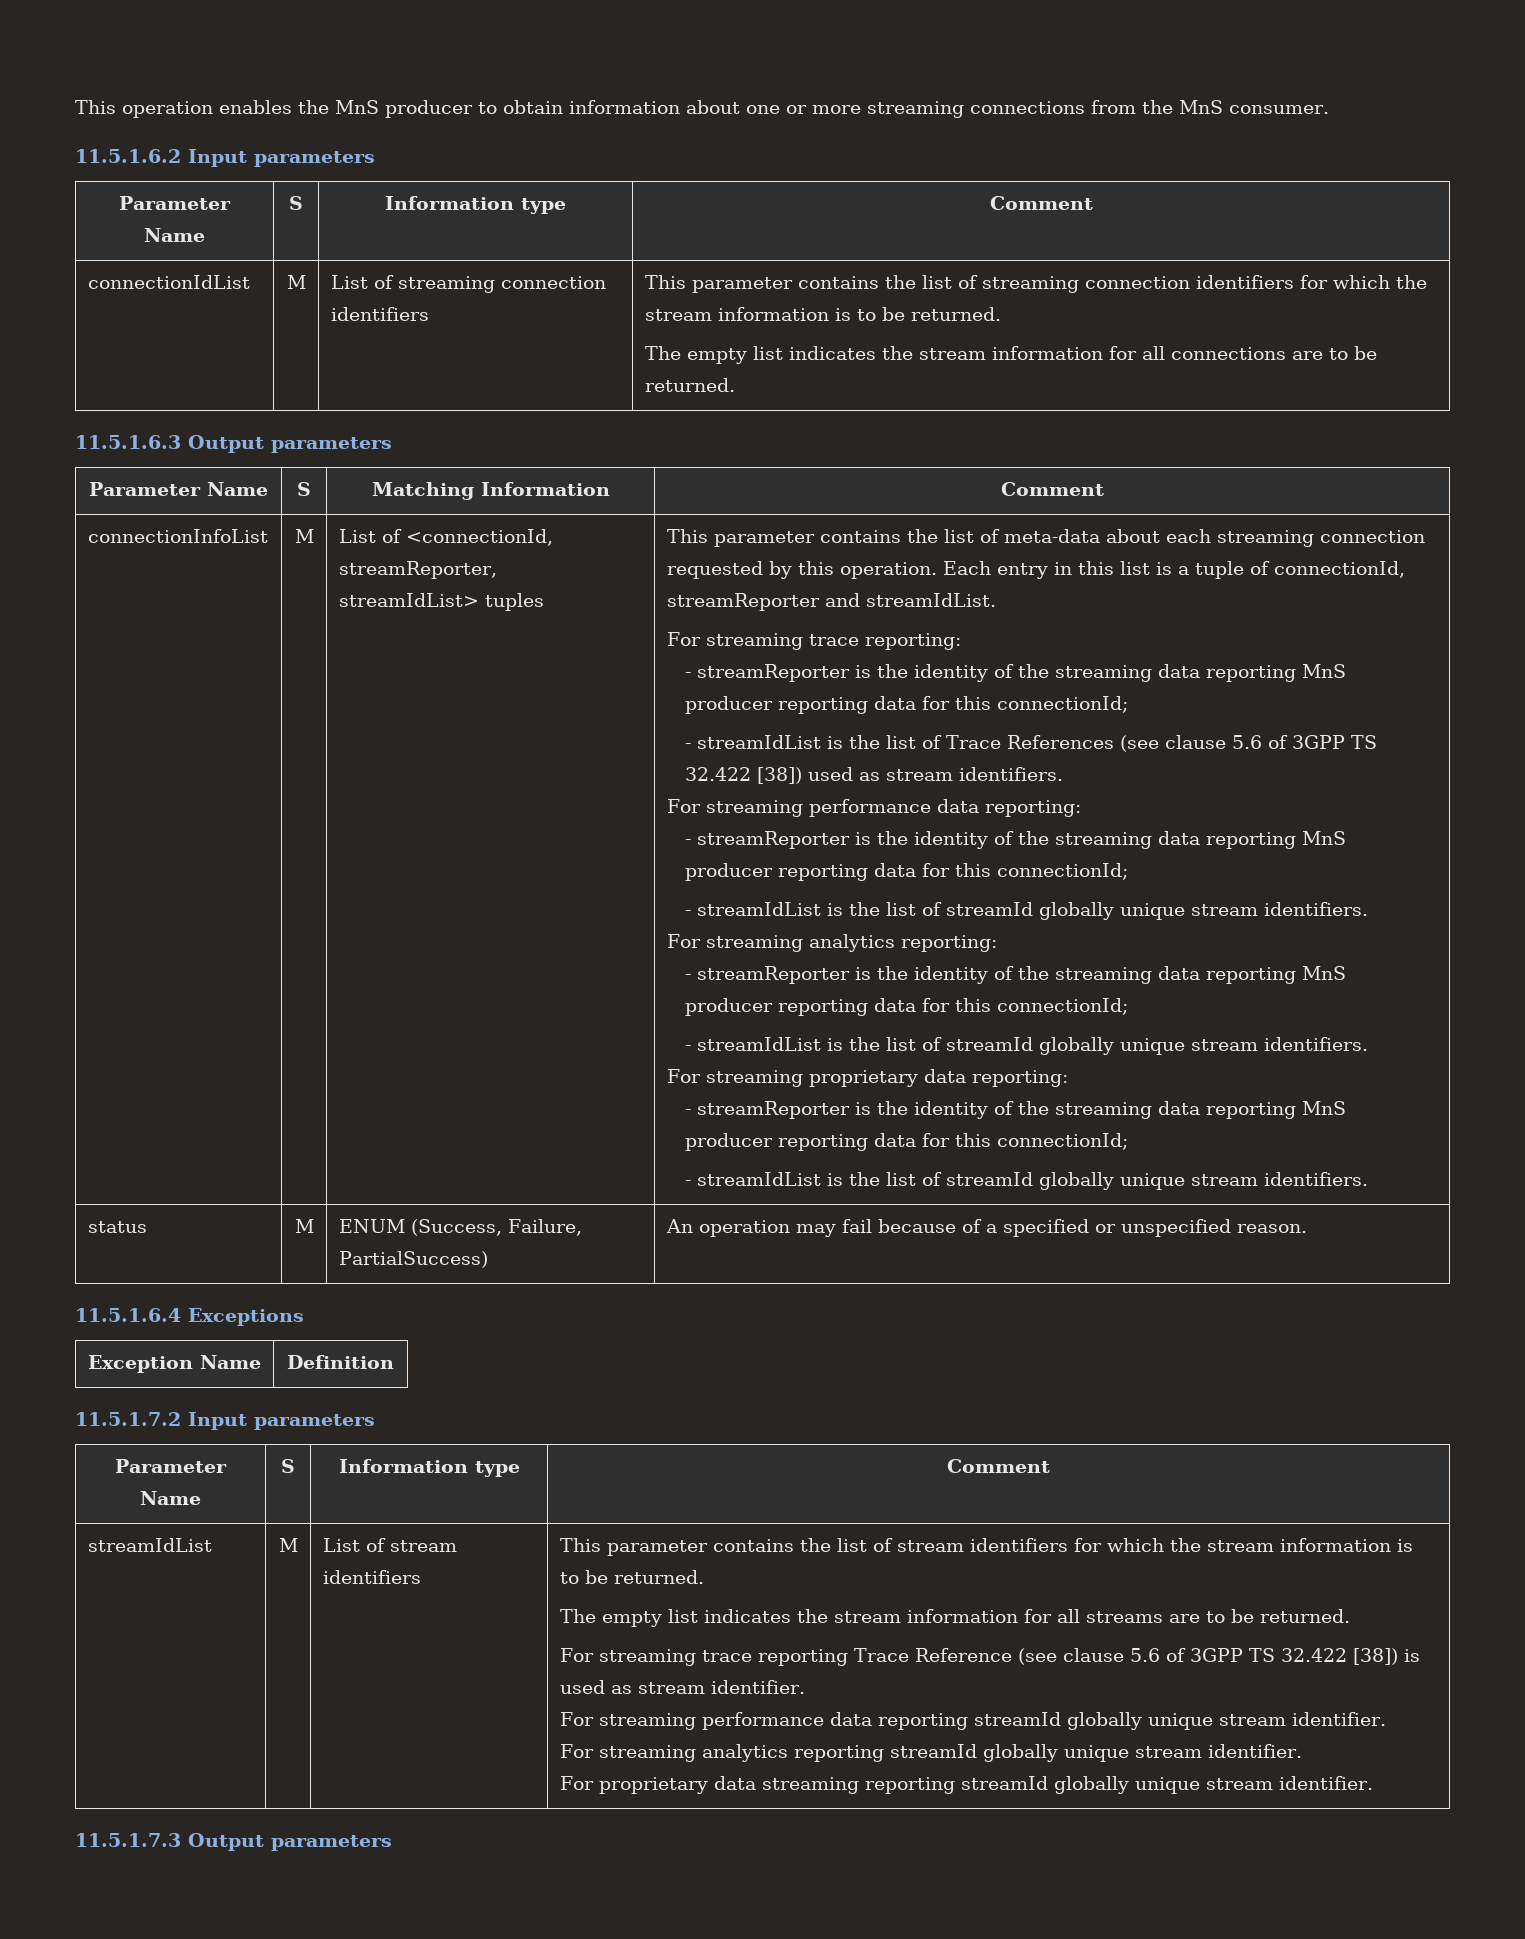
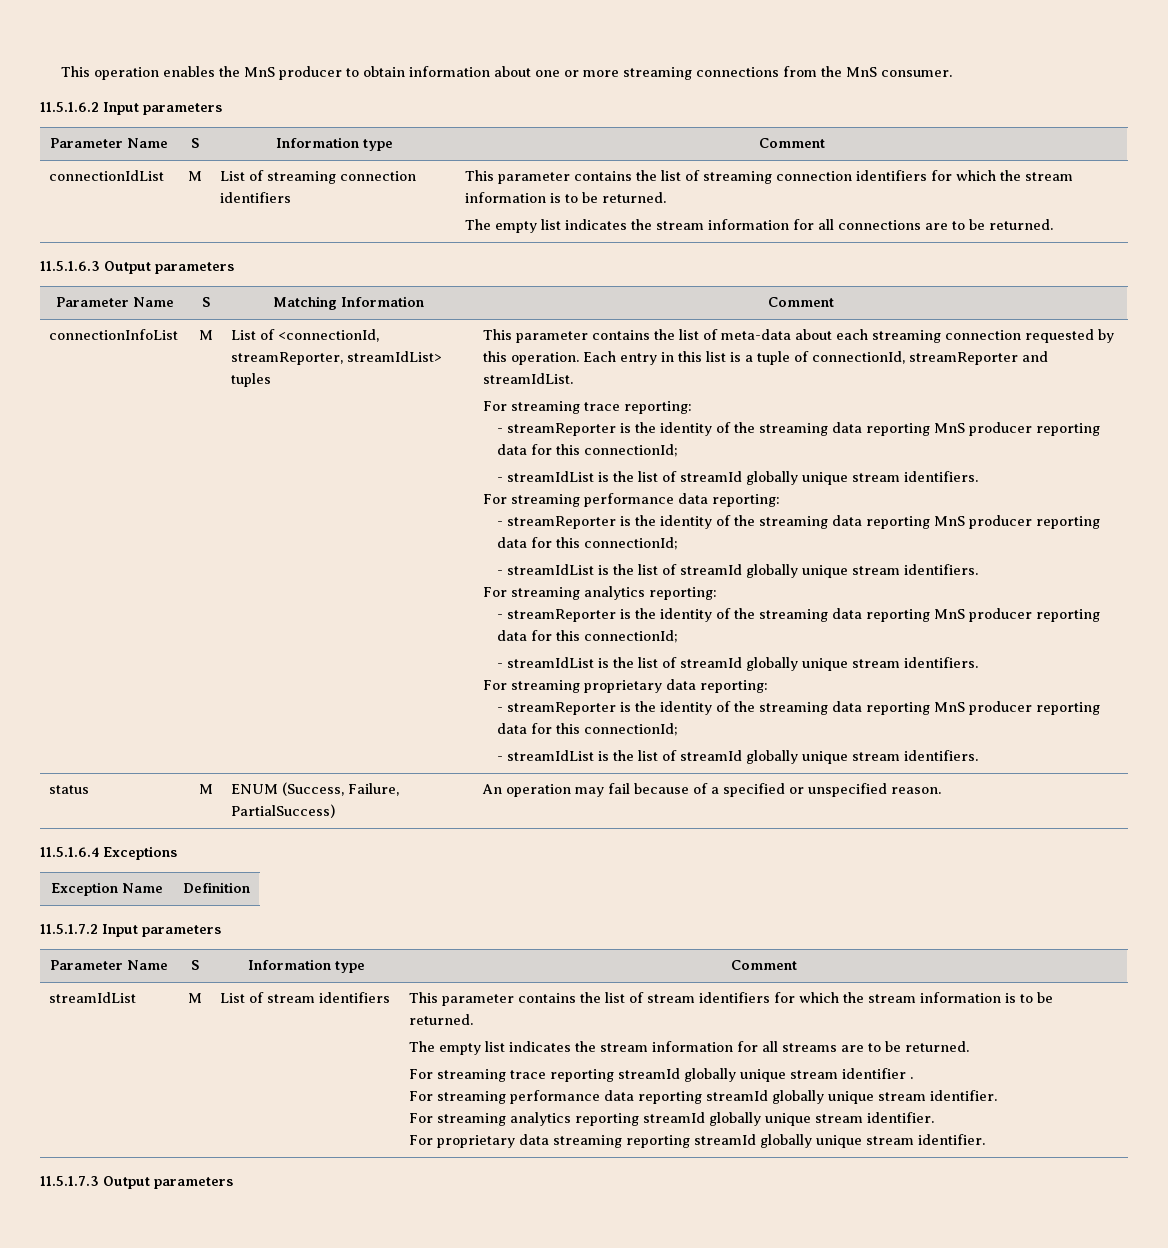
  For streaming trace reporting:
  - streamReporter is the identity of the streaming data reporting MnS producer reporting data for this connectionId;
- - streamIdList is the list of Trace References (see clause 5.6 of 3GPP TS 32.422 [38]) used as stream identifiers.
+ - streamIdList is the list of streamId globally unique stream identifiers.
- For streaming trace reporting Trace Reference (see clause 5.6 of 3GPP TS 32.422 [38]) is used as stream identifier.
+ For streaming trace reporting streamId globally unique stream identifier .

